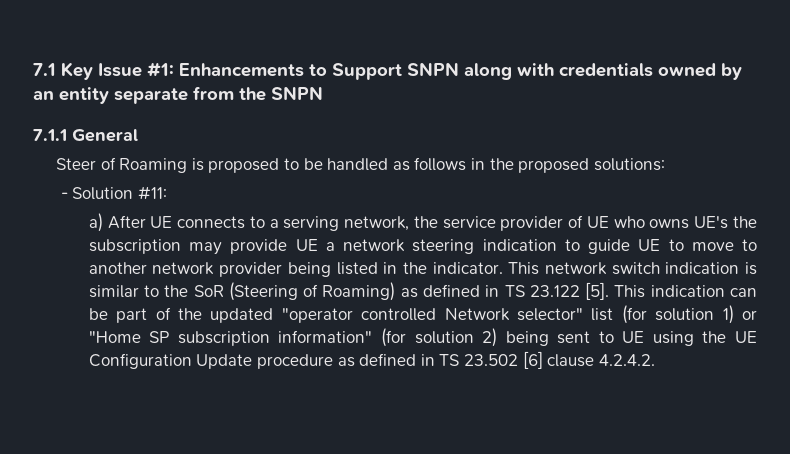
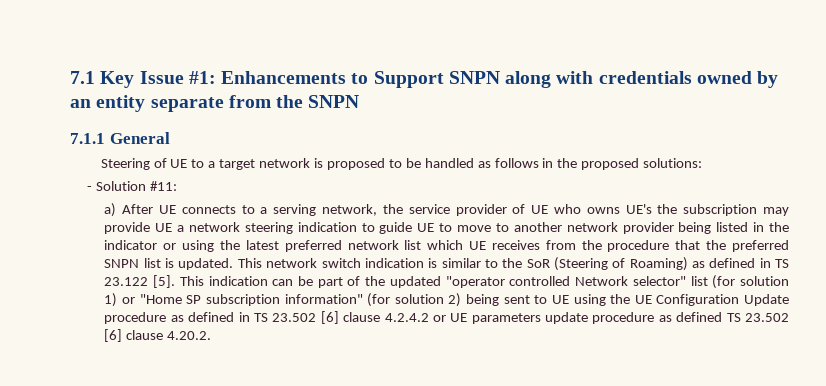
- Steer of Roaming is proposed to be handled as follows in the proposed solutions:
+ Steering of UE to a target network is proposed to be handled as follows in the proposed solutions:
- a) After UE connects to a serving network, the service provider of UE who owns UE's the subscription may provide UE a network steering indication to guide UE to move to another network provider being listed in the indicator.
+ a) After UE connects to a serving network, the service provider of UE who owns UE's the subscription may provide UE a network steering indication to guide UE to move to another network provider being listed in the indicator or using the latest preferred network list which UE receives from the procedure that the preferred SNPN list is updated.
- This indication can be part of the updated "operator controlled Network selector" list (for solution 1) or "Home SP subscription information" (for solution 2) being sent to UE using the UE Configuration Update procedure as defined in TS 23.502 [6] clause 4.2.4.2.
+ This indication can be part of the updated "operator controlled Network selector" list (for solution 1) or "Home SP subscription information" (for solution 2) being sent to UE using the UE Configuration Update procedure as defined in TS 23.502 [6] clause 4.2.4.2 or UE parameters update procedure as defined TS 23.502 [6] clause 4.20.2.

